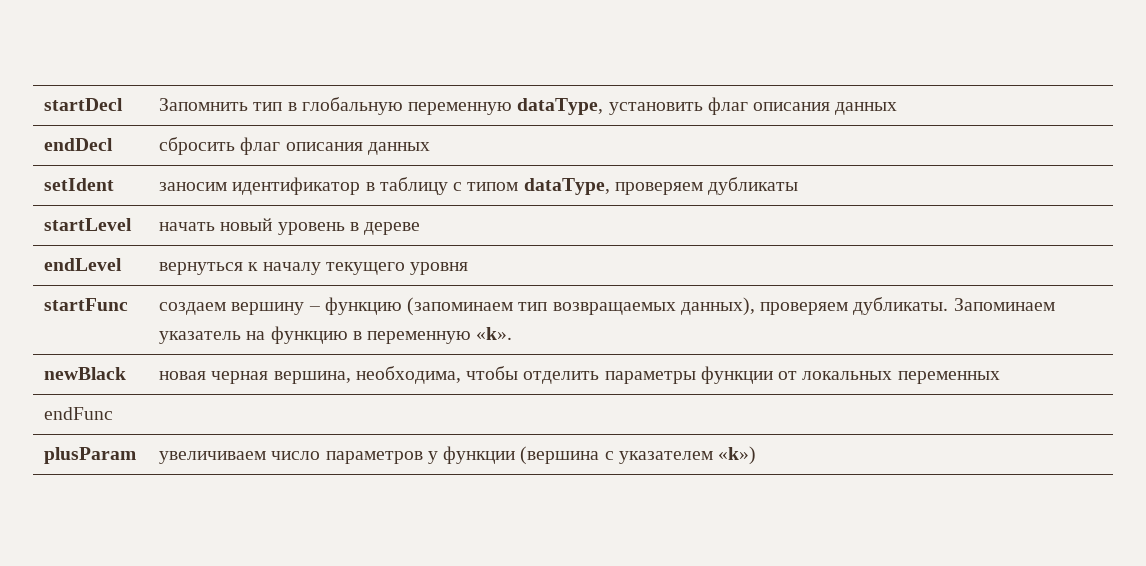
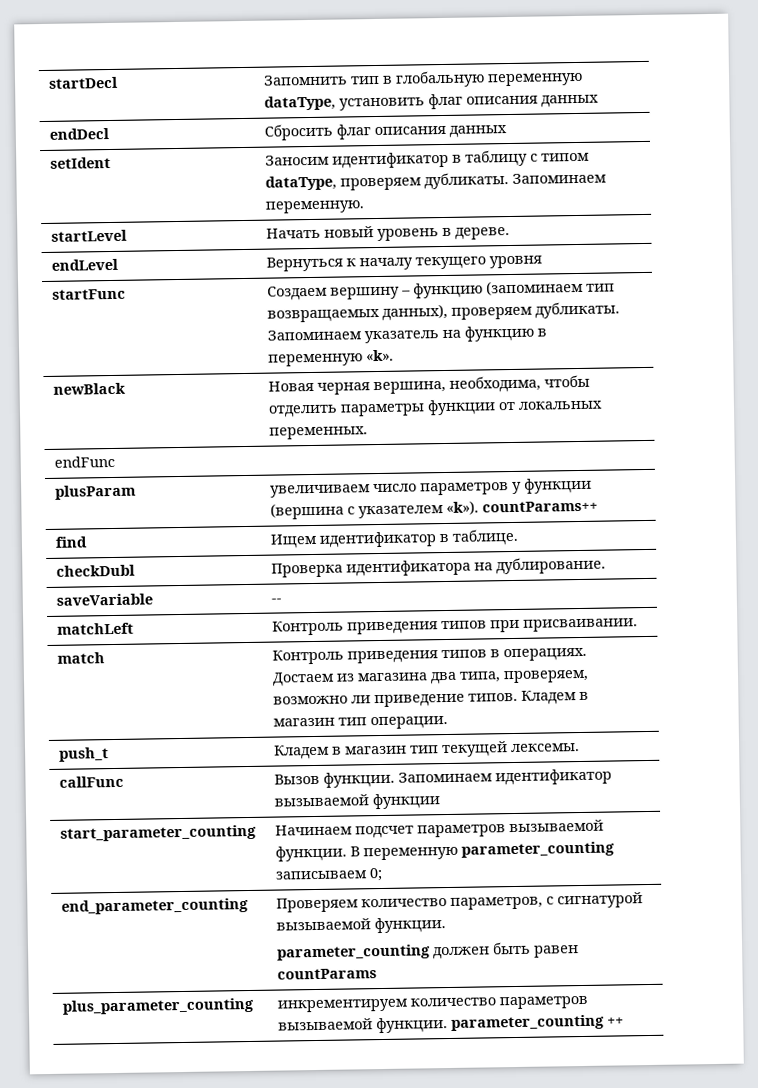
- endDecl | сбросить флаг описания данных
+ endDecl | Сбросить флаг описания данных
- setIdent | заносим идентификатор в таблицу с типом dataType, проверяем дубликаты
+ setIdent | Заносим идентификатор в таблицу с типом dataType, проверяем дубликаты. Запоминаем переменную.
- startLevel | начать новый уровень в дереве
+ startLevel | Начать новый уровень в дереве.
- endLevel | вернуться к началу текущего уровня
+ endLevel | Вернуться к началу текущего уровня
- startFunc | создаем вершину – функцию (запоминаем тип возвращаемых данных), проверяем дубликаты. Запоминаем указатель на функцию в переменную «k».
+ startFunc | Создаем вершину – функцию (запоминаем тип возвращаемых данных), проверяем дубликаты. Запоминаем указатель на функцию в переменную «k».
- newBlack | новая черная вершина, необходима, чтобы отделить параметры функции от локальных переменных
+ newBlack | Новая черная вершина, необходима, чтобы отделить параметры функции от локальных переменных.
- plusParam | увеличиваем число параметров у функции (вершина с указателем «k»)
+ plusParam | увеличиваем число параметров у функции (вершина с указателем «k»). countParams++
+ find | Ищем идентификатор в таблице.
+ checkDubl | Проверка идентификатора на дублирование.
+ saveVariable | --
+ matchLeft | Контроль приведения типов при присваивании.
+ match | Контроль приведения типов в операциях. Достаем из магазина два типа, проверяем, возможно ли приведение типов. Кладем в магазин тип операции.
+ push_t | Кладем в магазин тип текущей лексемы.
+ callFunc | Вызов функции. Запоминаем идентификатор вызываемой функции
+ start_parameter_counting | Начинаем подсчет параметров вызываемой функции. В переменную parameter_counting записываем 0;
+ end_parameter_counting | Проверяем количество параметров, с сигнатурой вызываемой функции.
+ parameter_counting должен быть равен countParams
+ plus_parameter_counting | инкрементируем количество параметров вызываемой функции. parameter_counting ++

